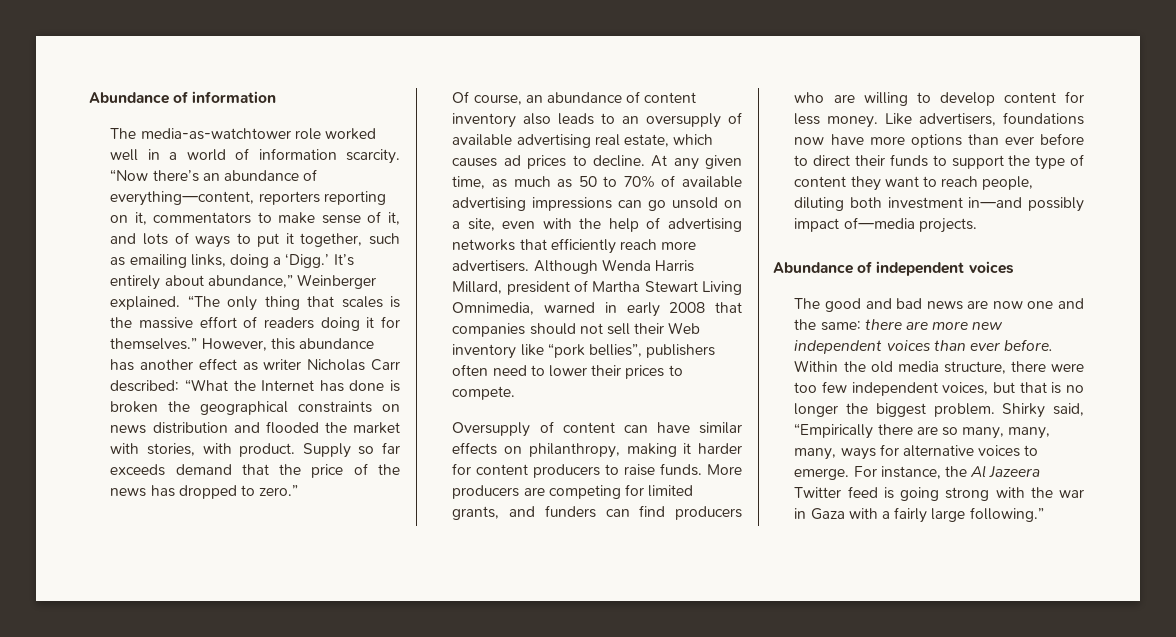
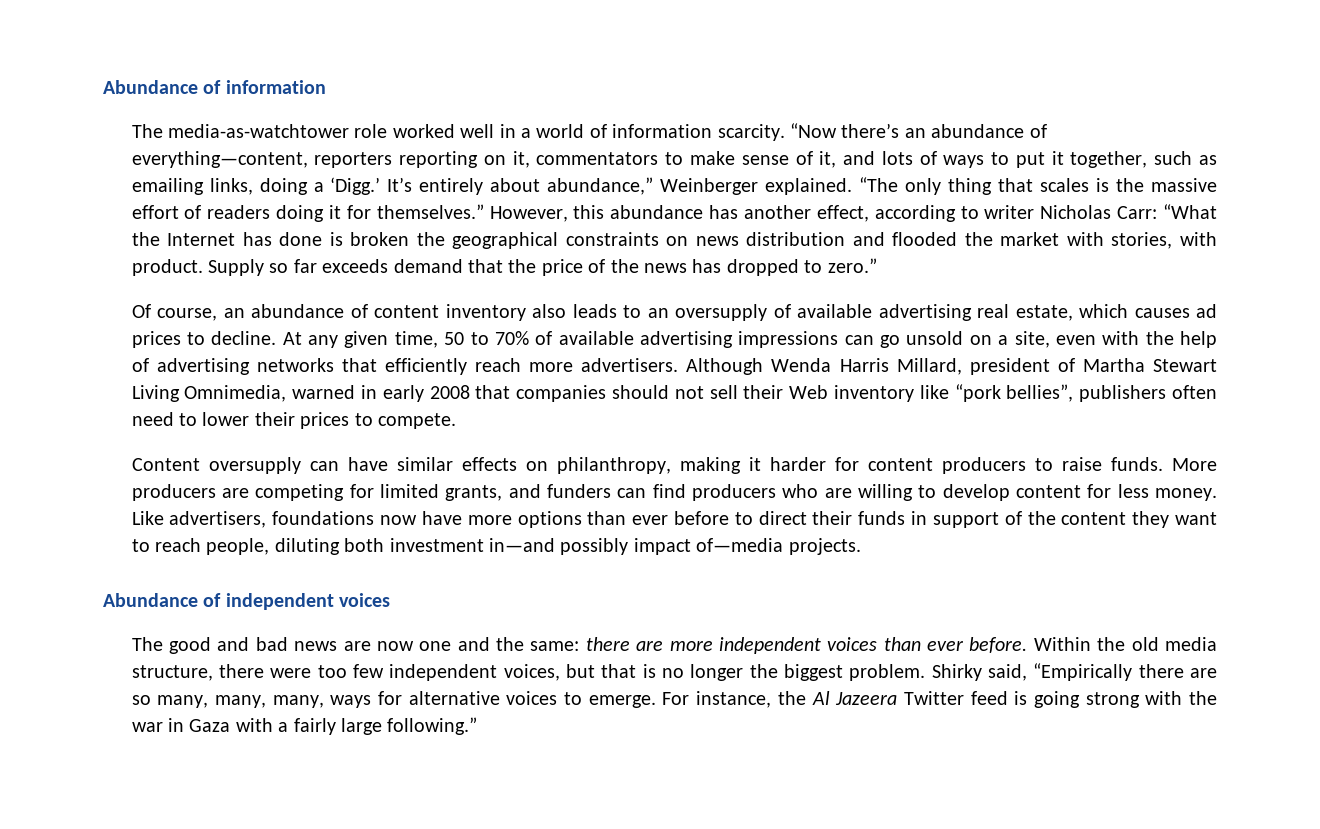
- However, this abundance has another effect as writer Nicholas Carr described: “What the Internet has done is broken the geographical constraints on news distribution and flooded the market with stories, with product.
+ However, this abundance has another effect, according to writer Nicholas Carr: “What the Internet has done is broken the geographical constraints on news distribution and flooded the market with stories, with product.
- At any given time, as much as 50 to 70% of available advertising impressions can go unsold on a site, even with the help of advertising networks that efficiently reach more advertisers.
+ At any given time, 50 to 70% of available advertising impressions can go unsold on a site, even with the help of advertising networks that efficiently reach more advertisers.
- Oversupply of content can have similar effects on philanthropy, making it harder for content producers to raise funds.
+ Content oversupply can have similar effects on philanthropy, making it harder for content producers to raise funds.
- Like advertisers, foundations now have more options than ever before to direct their funds to support the type of content they want to reach people, diluting both investment in—and possibly impact of—media projects.
+ Like advertisers, foundations now have more options than ever before to direct their funds in support of the content they want to reach people, diluting both investment in—and possibly impact of—media projects.
- The good and bad news are now one and the same: there are more new independent voices than ever before.
+ The good and bad news are now one and the same: there are more independent voices than ever before.

